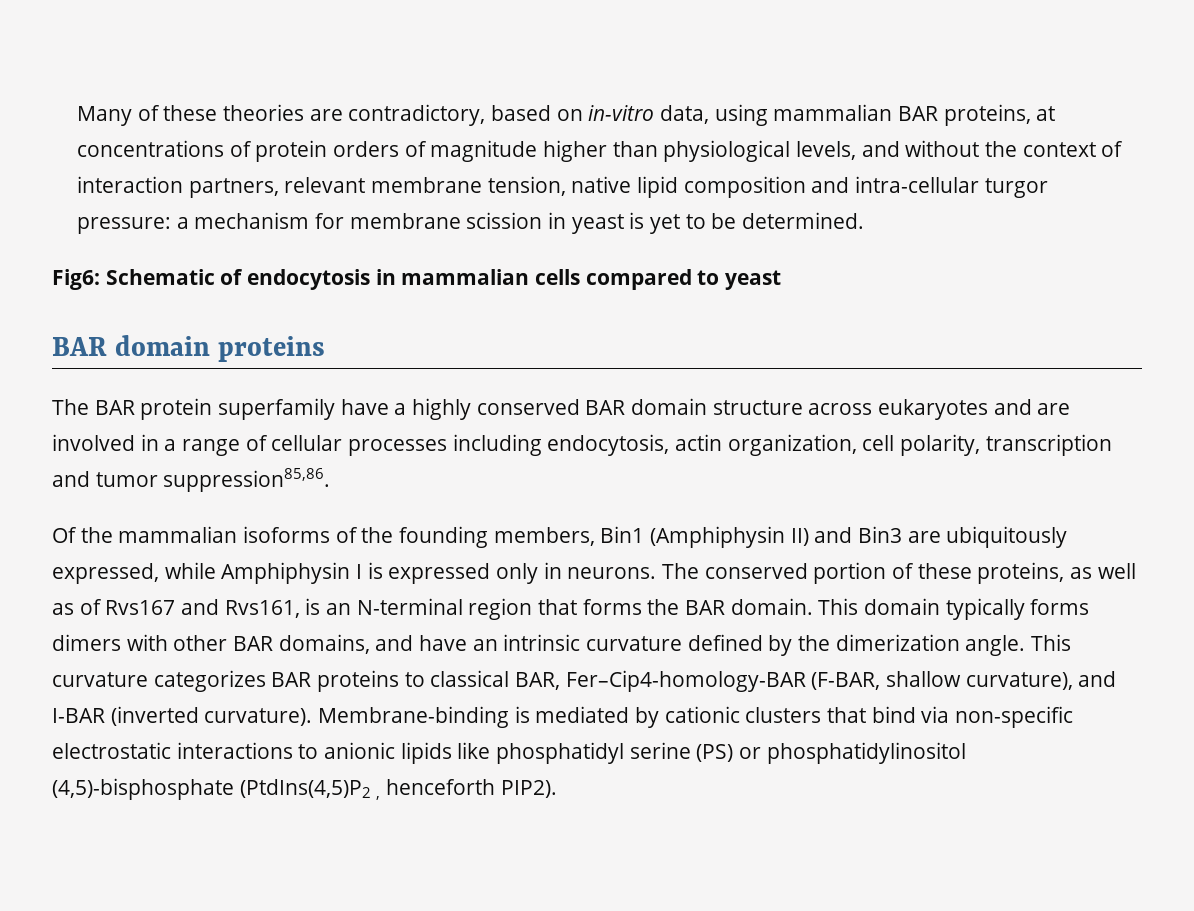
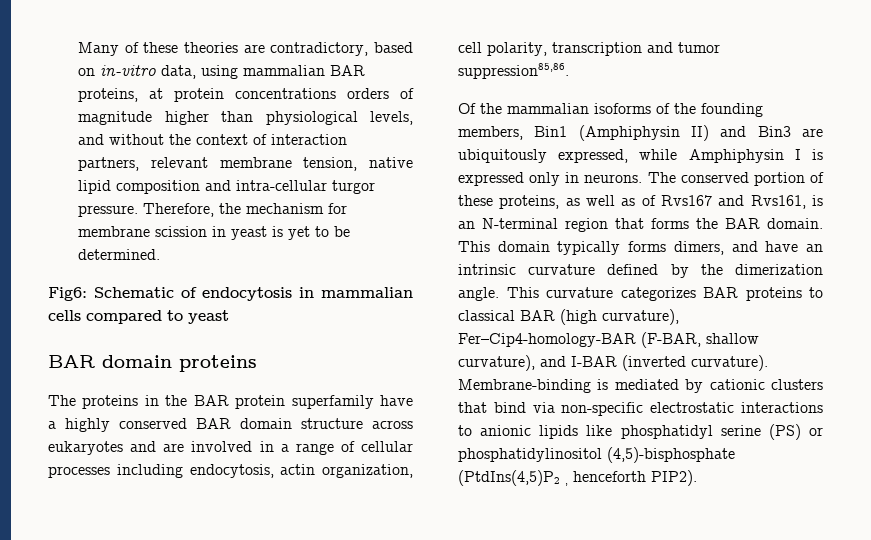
- Many of these theories are contradictory, based on in-vitro data, using mammalian BAR proteins, at concentrations of protein orders of magnitude higher than physiological levels, and without the context of interaction partners, relevant membrane tension, native lipid composition and intra-cellular turgor pressure: a mechanism for membrane scission in yeast is yet to be determined.
+ Many of these theories are contradictory, based on in-vitro data, using mammalian BAR proteins, at protein concentrations orders of magnitude higher than physiological levels, and without the context of interaction partners, relevant membrane tension, native lipid composition and intra-cellular turgor pressure. Therefore, the mechanism for membrane scission in yeast is yet to be determined.
- The BAR protein superfamily have a highly conserved BAR domain structure across eukaryotes and are involved in a range of cellular processes including endocytosis, actin organization, cell polarity, transcription and tumor suppression85,86.
+ The proteins in the BAR protein superfamily have a highly conserved BAR domain structure across eukaryotes and are involved in a range of cellular processes including endocytosis, actin organization, cell polarity, transcription and tumor suppression85,86.
- This domain typically forms dimers with other BAR domains, and have an intrinsic curvature defined by the dimerization angle.
+ This domain typically forms dimers, and have an intrinsic curvature defined by the dimerization angle.
- This curvature categorizes BAR proteins to classical BAR, Fer–Cip4-homology-BAR (F-BAR, shallow curvature), and I-BAR (inverted curvature).
+ This curvature categorizes BAR proteins to classical BAR (high curvature), Fer–Cip4-homology-BAR (F-BAR, shallow curvature), and I-BAR (inverted curvature).

